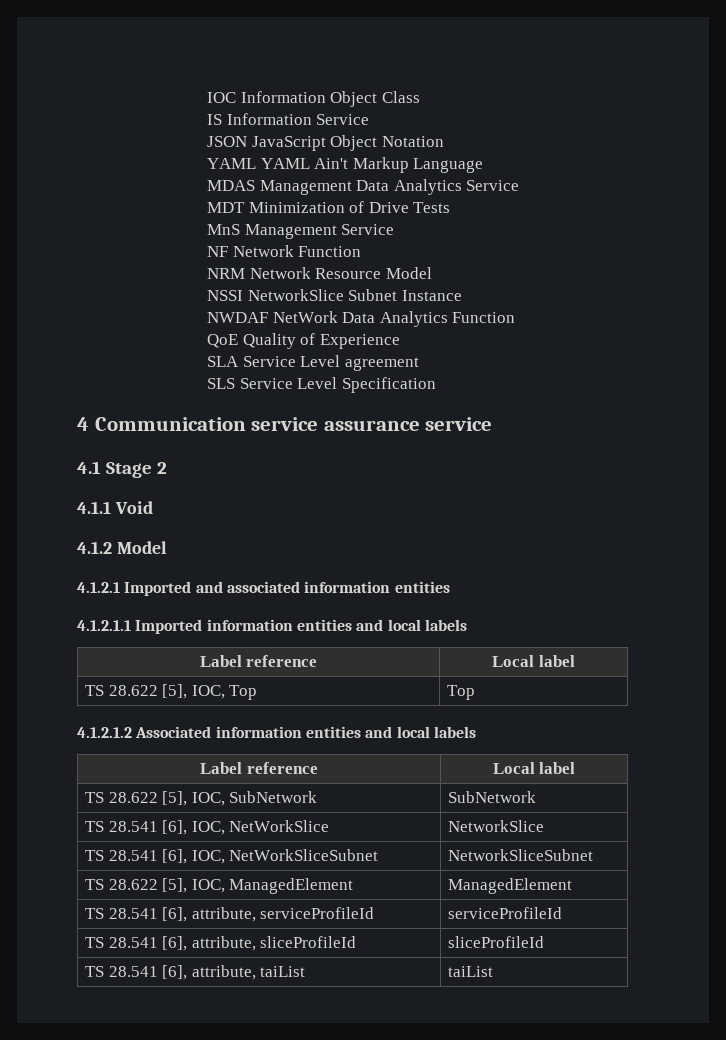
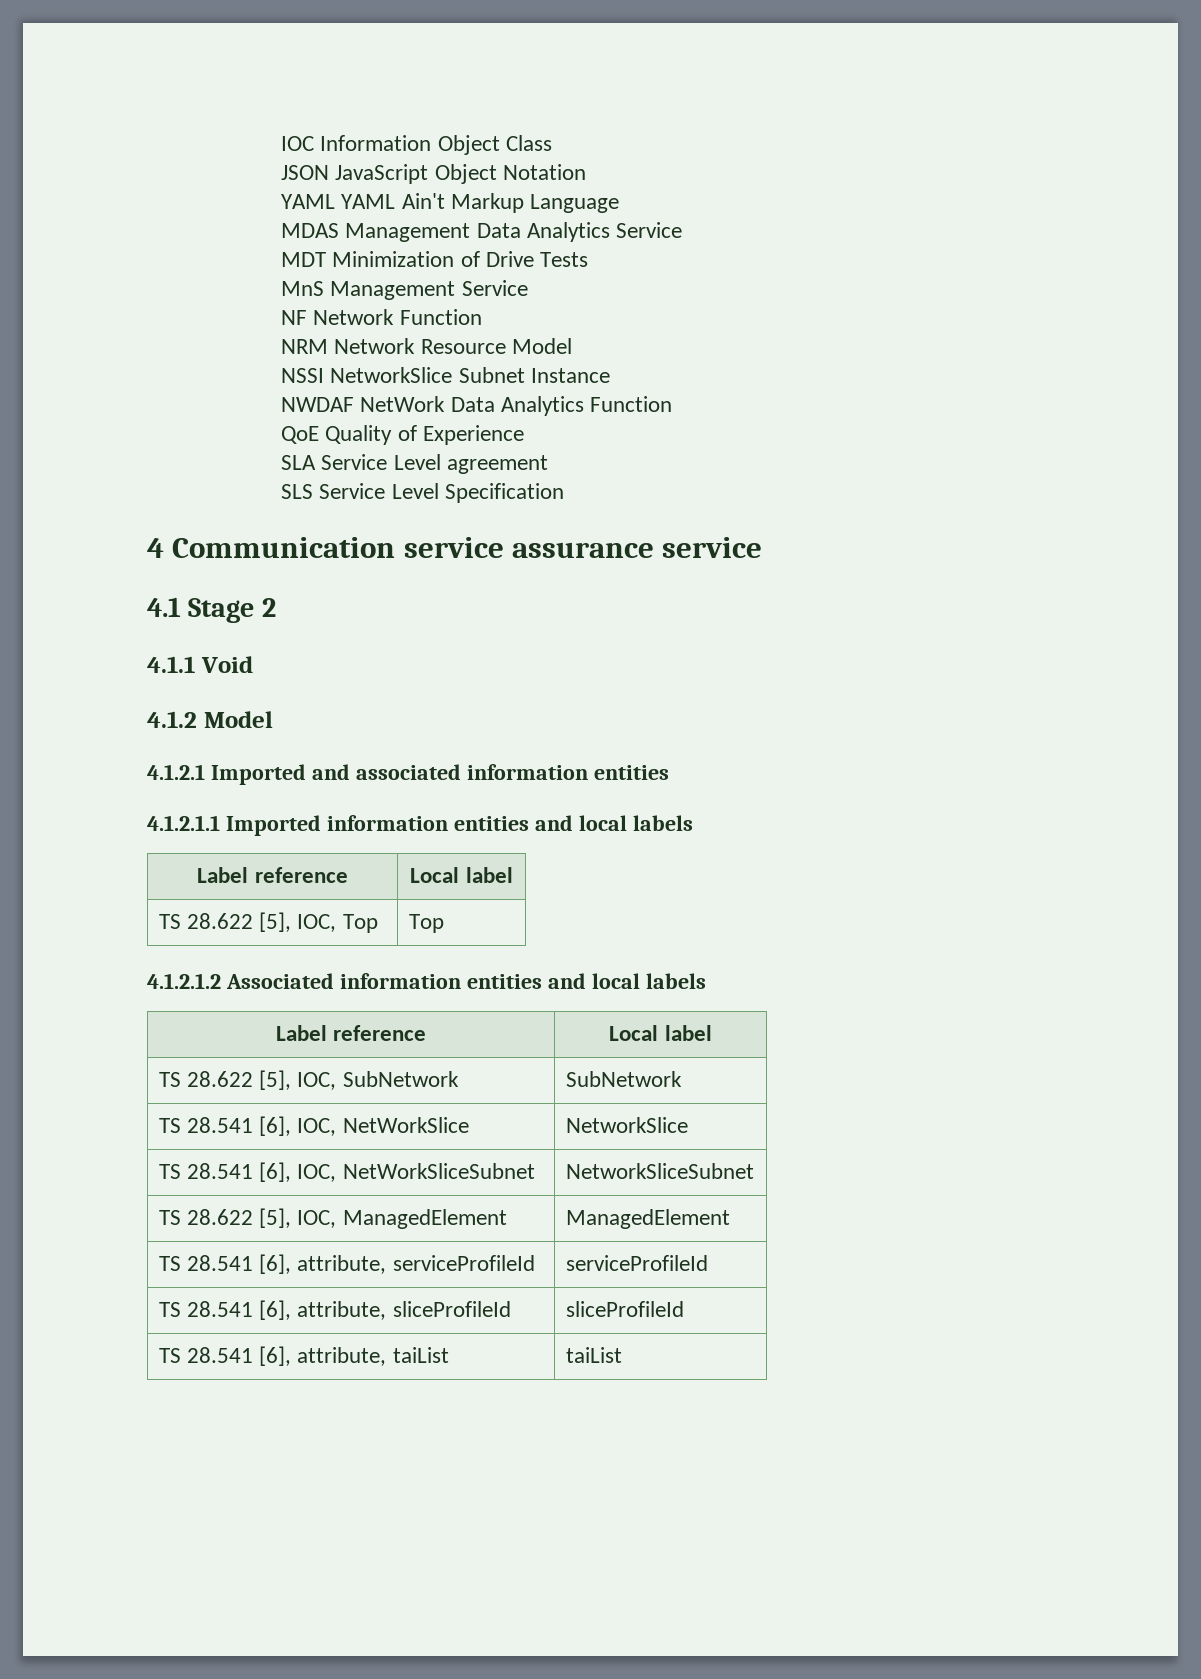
- IS Information Service

